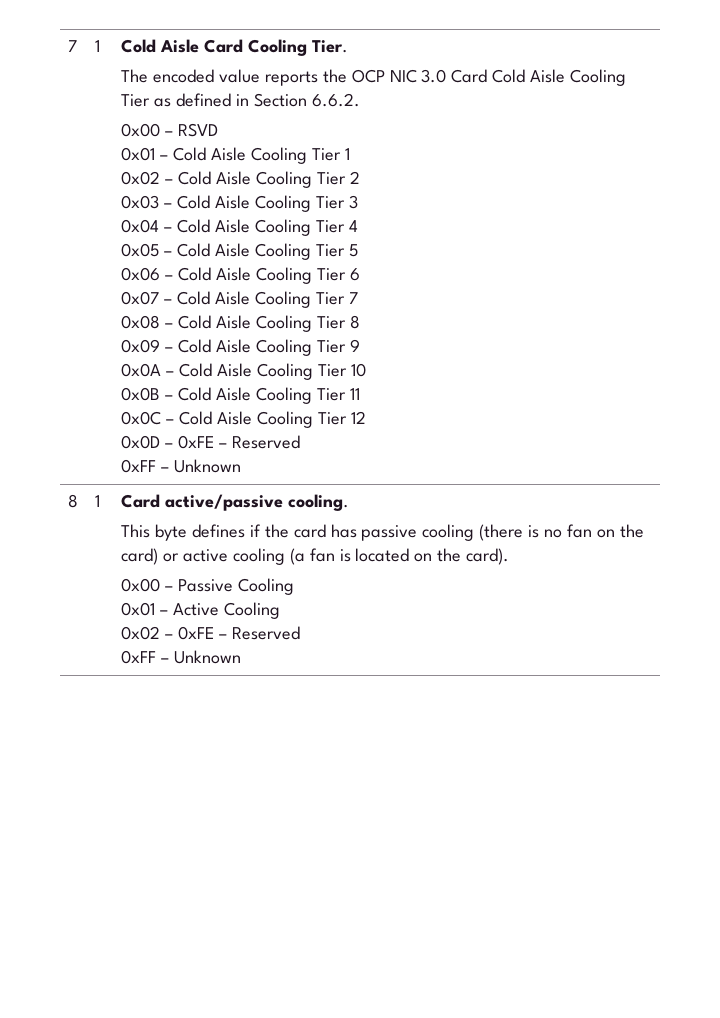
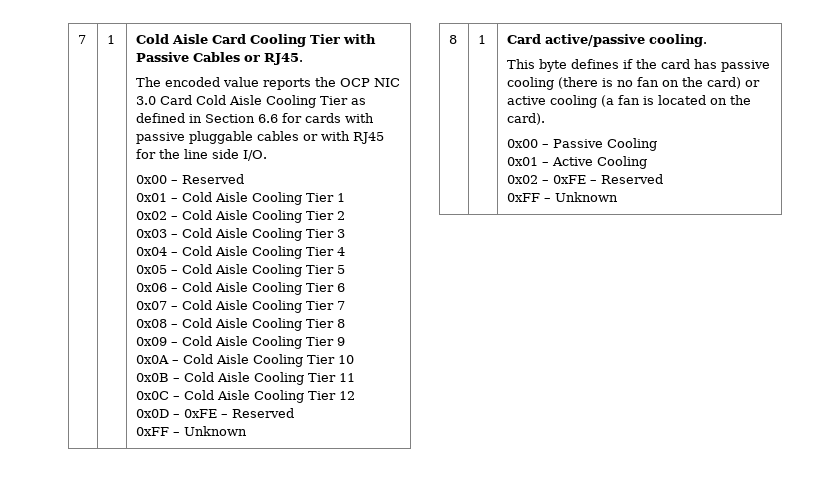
- Cold Aisle Card Cooling Tier.
+ Cold Aisle Card Cooling Tier with Passive Cables or RJ45.
- The encoded value reports the OCP NIC 3.0 Card Cold Aisle Cooling Tier as defined in Section 6.6.2.
- 0x00 – RSVD
+ The encoded value reports the OCP NIC 3.0 Card Cold Aisle Cooling Tier as defined in Section 6.6 for cards with passive pluggable cables or with RJ45 for the line side I/O.
+ 0x00 – Reserved

